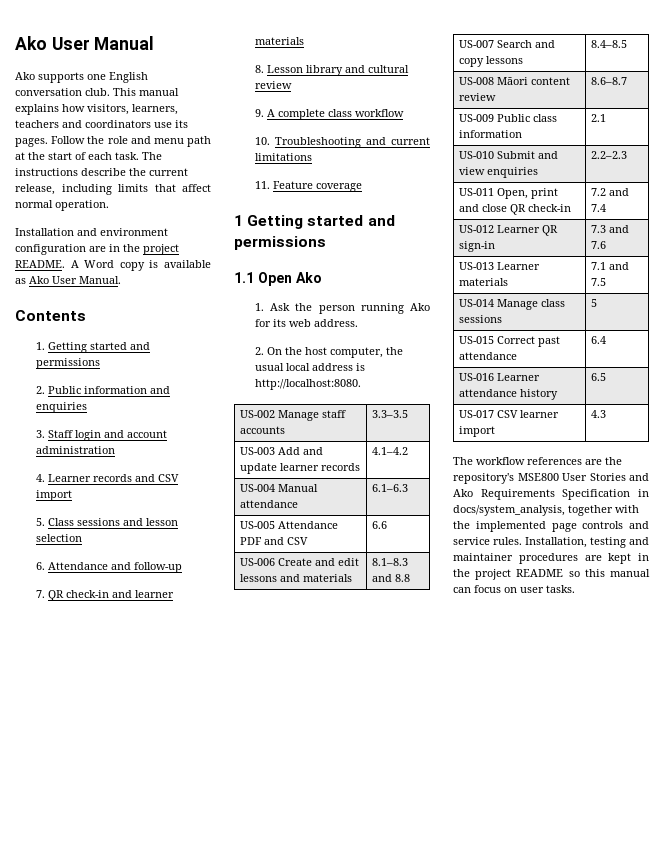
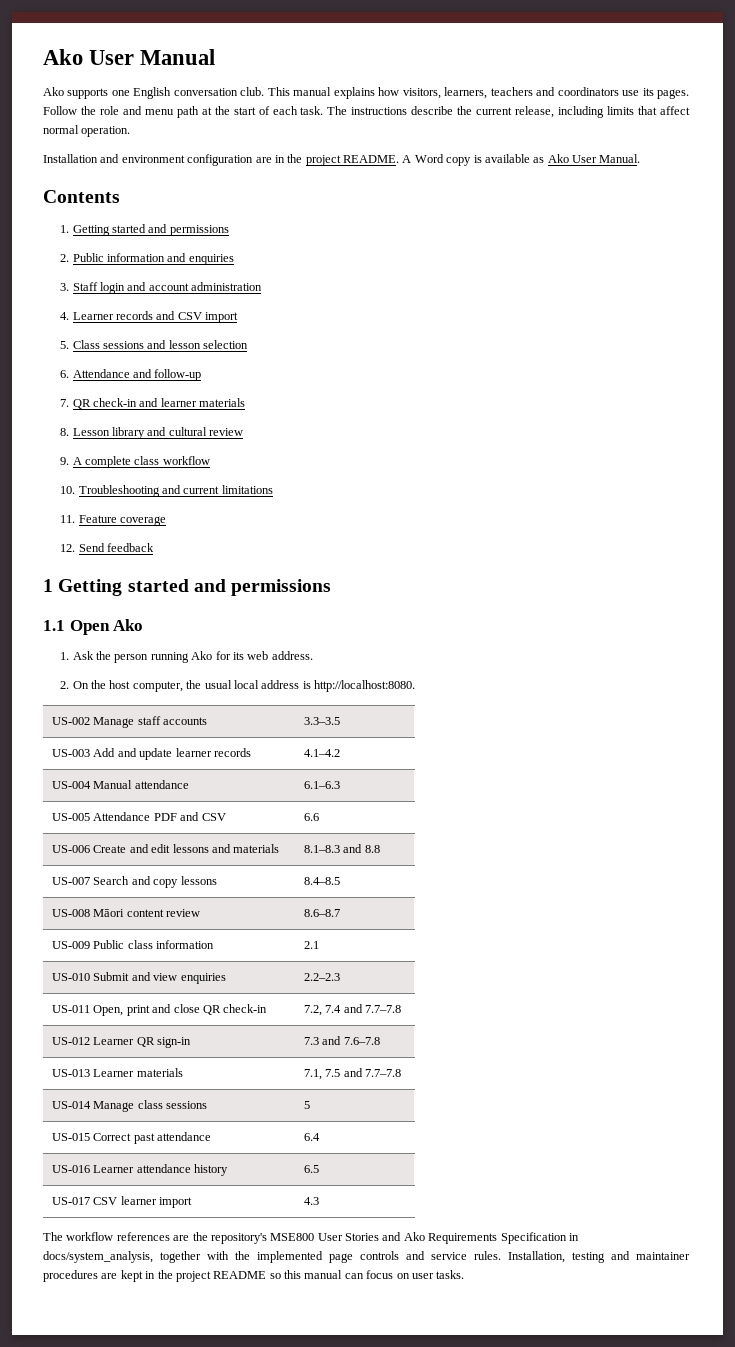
+ 12. Send feedback
- US-011 Open, print and close QR check-in | 7.2 and 7.4
+ US-011 Open, print and close QR check-in | 7.2, 7.4 and 7.7–7.8
- US-012 Learner QR sign-in | 7.3 and 7.6
+ US-012 Learner QR sign-in | 7.3 and 7.6–7.8
- US-013 Learner materials | 7.1 and 7.5
+ US-013 Learner materials | 7.1, 7.5 and 7.7–7.8

